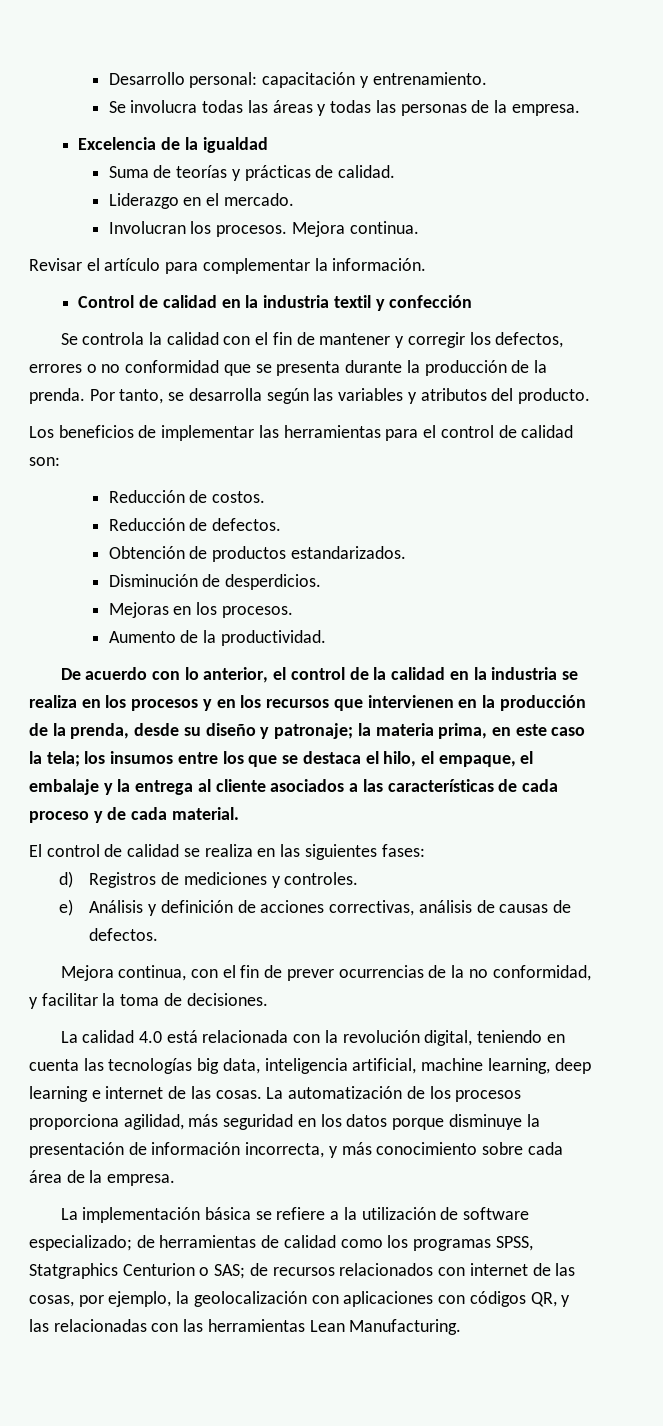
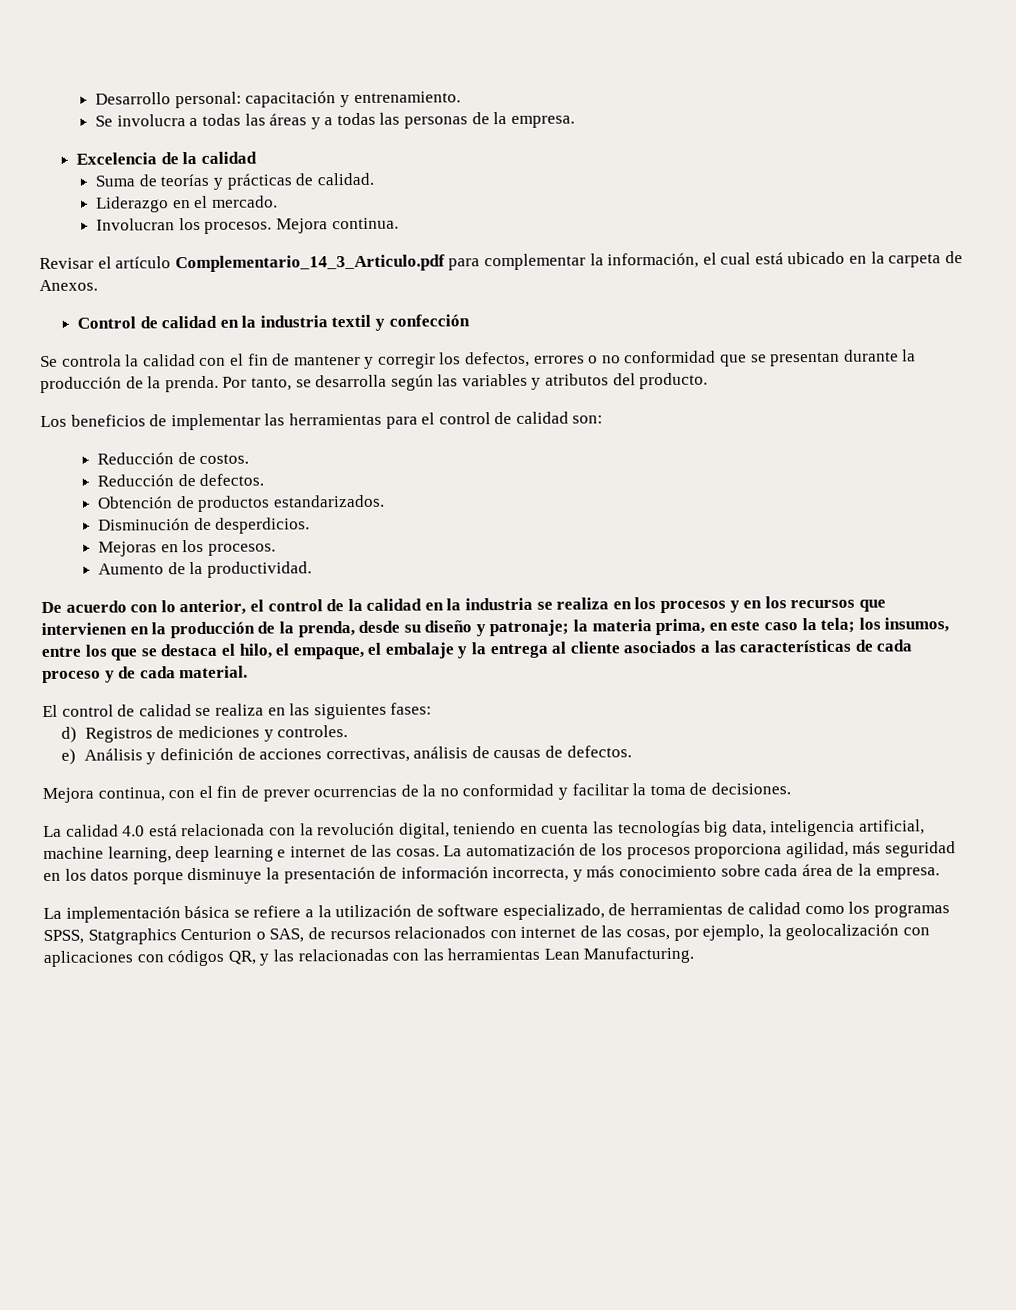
- Se involucra todas las áreas y todas las personas de la empresa.
+ Se involucra a todas las áreas y a todas las personas de la empresa.
- Excelencia de la igualdad
+ Excelencia de la calidad
- Revisar el artículo para complementar la información.
+ Revisar el artículo Complementario_14_3_Articulo.pdf para complementar la información, el cual está ubicado en la carpeta de Anexos.
- Se controla la calidad con el fin de mantener y corregir los defectos, errores o no conformidad que se presenta durante la producción de la prenda.
+ Se controla la calidad con el fin de mantener y corregir los defectos, errores o no conformidad que se presentan durante la producción de la prenda.
- los insumos entre los que se destaca el hilo, el empaque, el embalaje y la entrega al cliente asociados a las características de cada proceso y de cada material.
+ los insumos, entre los que se destaca el hilo, el empaque, el embalaje y la entrega al cliente asociados a las características de cada proceso y de cada material.
- Mejora continua, con el fin de prever ocurrencias de la no conformidad, y facilitar la toma de decisiones.
+ Mejora continua, con el fin de prever ocurrencias de la no conformidad y facilitar la toma de decisiones.
- La implementación básica se refiere a la utilización de software especializado; de herramientas de calidad como los programas SPSS, Statgraphics Centurion o SAS; de recursos relacionados con internet de las cosas, por ejemplo, la geolocalización con aplicaciones con códigos QR, y las relacionadas con las herramientas Lean Manufacturing.
+ La implementación básica se refiere a la utilización de software especializado, de herramientas de calidad como los programas SPSS, Statgraphics Centurion o SAS, de recursos relacionados con internet de las cosas, por ejemplo, la geolocalización con aplicaciones con códigos QR, y las relacionadas con las herramientas Lean Manufacturing.

